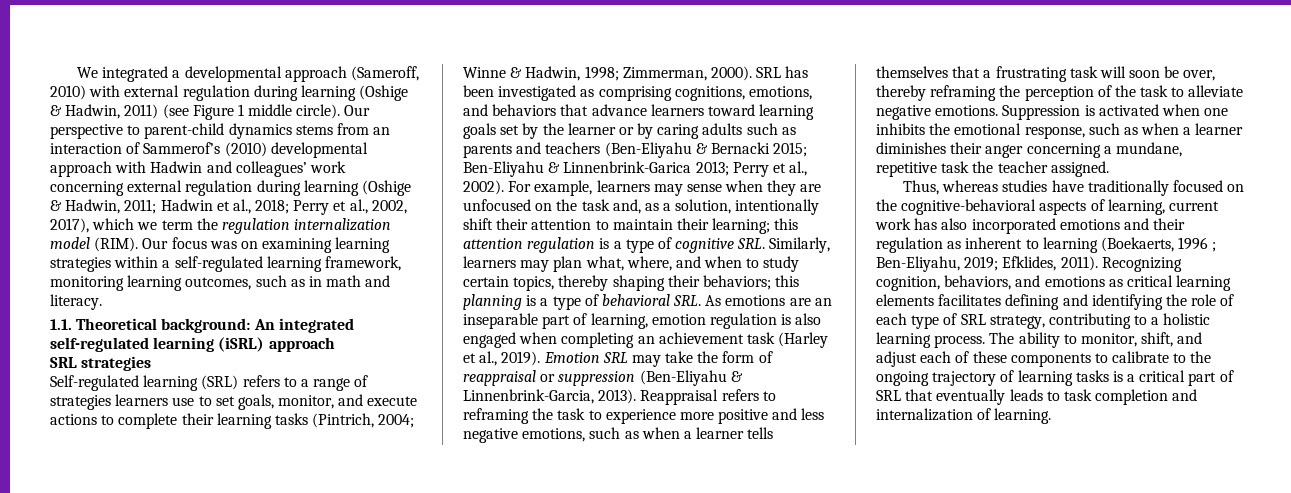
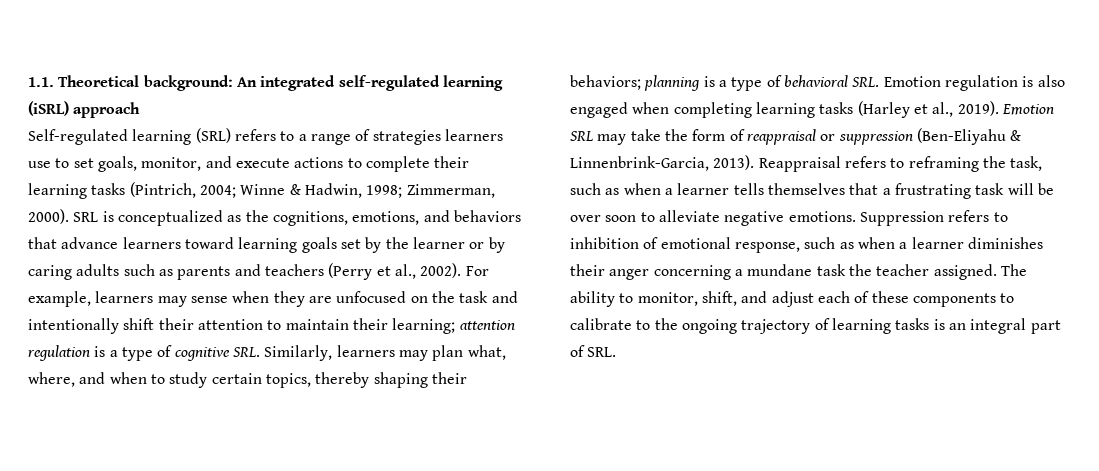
- We integrated a developmental approach (Sameroff, 2010) with external regulation during learning (Oshige & Hadwin, 2011) (see Figure 1 middle circle). Our perspective to parent-child dynamics stems from an interaction of Sammerof’s (2010) developmental approach with Hadwin and colleagues’ work concerning external regulation during learning (Oshige & Hadwin, 2011; Hadwin et al., 2018; Perry et al., 2002, 2017), which we term the regulation internalization model (RIM). Our focus was on examining learning strategies within a self-regulated learning framework, monitoring learning outcomes, such as in math and literacy.
- SRL strategies
- SRL has been investigated as comprising cognitions, emotions, and behaviors that advance learners toward learning goals set by the learner or by caring adults such as parents and teachers (Ben-Eliyahu & Bernacki 2015; Ben-Eliyahu & Linnenbrink-Garica 2013; Perry et al., 2002).
+ SRL is conceptualized as the cognitions, emotions, and behaviors that advance learners toward learning goals set by the learner or by caring adults such as parents and teachers (Perry et al., 2002).
- For example, learners may sense when they are unfocused on the task and, as a solution, intentionally shift their attention to maintain their learning;
+ For example, learners may sense when they are unfocused on the task and intentionally shift their attention to maintain their learning;
- this attention regulation is a type of cognitive SRL. Similarly, learners may plan what, where, and when to study certain topics, thereby shaping their behaviors;
+ attention regulation is a type of cognitive SRL. Similarly, learners may plan what, where, and when to study certain topics, thereby shaping their behaviors;
- this planning is a type of behavioral SRL. As emotions are an inseparable part of learning, emotion regulation is also engaged when completing an achievement task (Harley et al., 2019).
+ planning is a type of behavioral SRL. Emotion regulation is also engaged when completing learning tasks (Harley et al., 2019).
- Reappraisal refers to reframing the task to experience more positive and less negative emotions, such as when a learner tells themselves that a frustrating task will soon be over, thereby reframing the perception of the task to alleviate negative emotions.
+ Reappraisal refers to reframing the task, such as when a learner tells themselves that a frustrating task will be over soon to alleviate negative emotions.
- Suppression is activated when one inhibits the emotional response, such as when a learner diminishes their anger concerning a mundane, repetitive task the teacher assigned.
- Thus, whereas studies have traditionally focused on the cognitive-behavioral aspects of learning, current work has also incorporated emotions and their regulation as inherent to learning (Boekaerts, 1996 ; Ben-Eliyahu, 2019; Efklides, 2011). Recognizing cognition, behaviors, and emotions as critical learning elements facilitates defining and identifying the role of each type of SRL strategy, contributing to a holistic learning process.
+ Suppression refers to inhibition of emotional response, such as when a learner diminishes their anger concerning a mundane task the teacher assigned.
- The ability to monitor, shift, and adjust each of these components to calibrate to the ongoing trajectory of learning tasks is a critical part of SRL that eventually leads to task completion and internalization of learning.
+ The ability to monitor, shift, and adjust each of these components to calibrate to the ongoing trajectory of learning tasks is an integral part of SRL.

